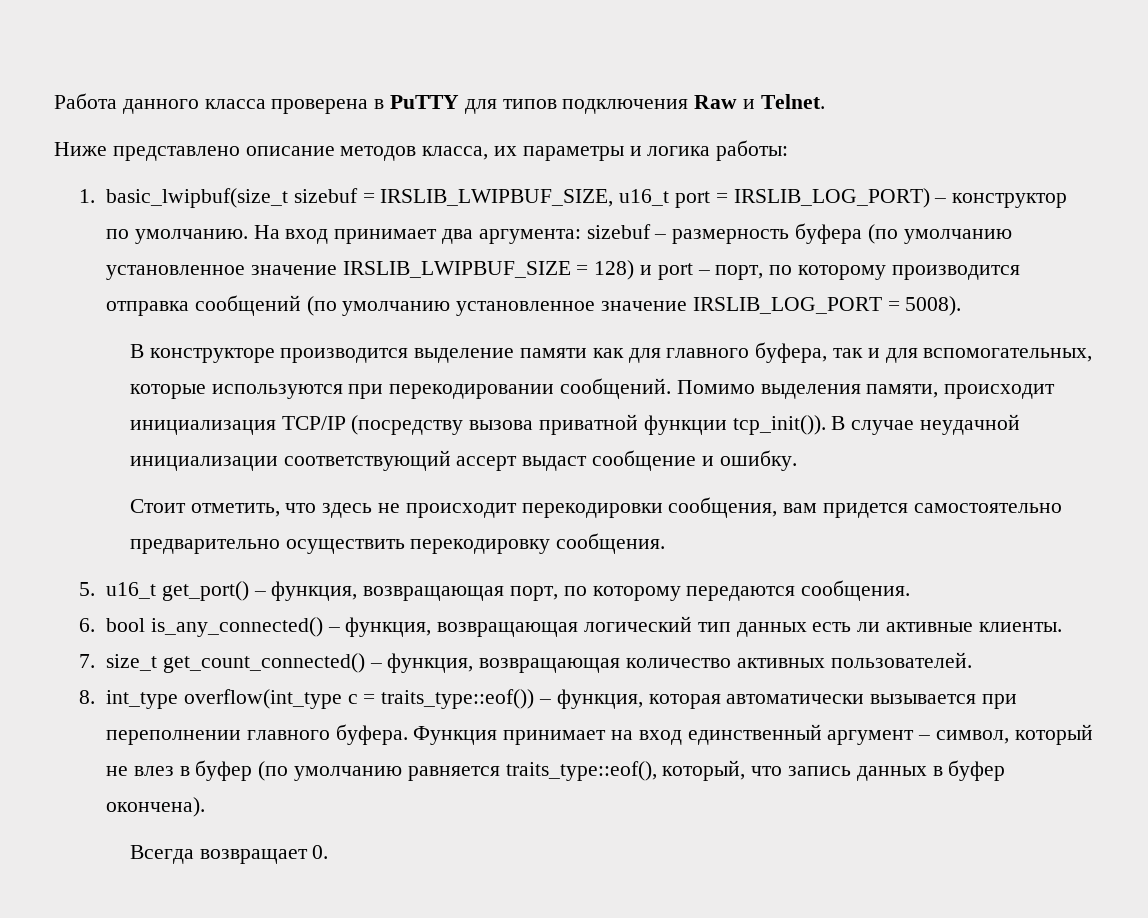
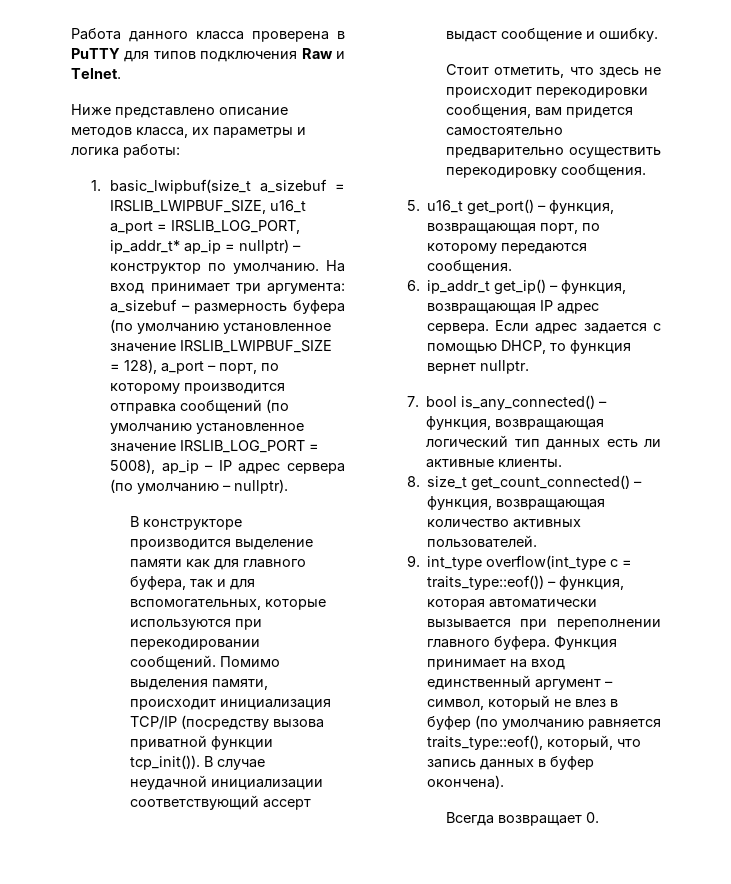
- 1. basic_lwipbuf(size_t sizebuf = IRSLIB_LWIPBUF_SIZE, u16_t port = IRSLIB_LOG_PORT) – конструктор по умолчанию.
+ 1. basic_lwipbuf(size_t a_sizebuf = IRSLIB_LWIPBUF_SIZE, u16_t a_port = IRSLIB_LOG_PORT, ip_addr_t* ap_ip = nullptr) – конструктор по умолчанию.
- На вход принимает два аргумента: sizebuf – размерность буфера (по умолчанию установленное значение IRSLIB_LWIPBUF_SIZE = 128) и port – порт, по которому производится отправка сообщений (по умолчанию установленное значение IRSLIB_LOG_PORT = 5008).
+ На вход принимает три аргумента: a_sizebuf – размерность буфера (по умолчанию установленное значение IRSLIB_LWIPBUF_SIZE = 128), a_port – порт, по которому производится отправка сообщений (по умолчанию установленное значение IRSLIB_LOG_PORT = 5008), ap_ip – IP адрес сервера (по умолчанию – nullptr).
- 6. bool is_any_connected() – функция, возвращающая логический тип данных есть ли активные клиенты.
+ 6. ip_addr_t get_ip() – функция, возвращающая IP адрес сервера. Если адрес задается с помощью DHCP, то функция вернет nullptr.
+ 7. bool is_any_connected() – функция, возвращающая логический тип данных есть ли активные клиенты.
- 7. size_t get_count_connected() – функция, возвращающая количество активных пользователей.
+ 8. size_t get_count_connected() – функция, возвращающая количество активных пользователей.
- 8. int_type overflow(int_type c = traits_type::eof()) – функция, которая автоматически вызывается при переполнении главного буфера.
+ 9. int_type overflow(int_type c = traits_type::eof()) – функция, которая автоматически вызывается при переполнении главного буфера.

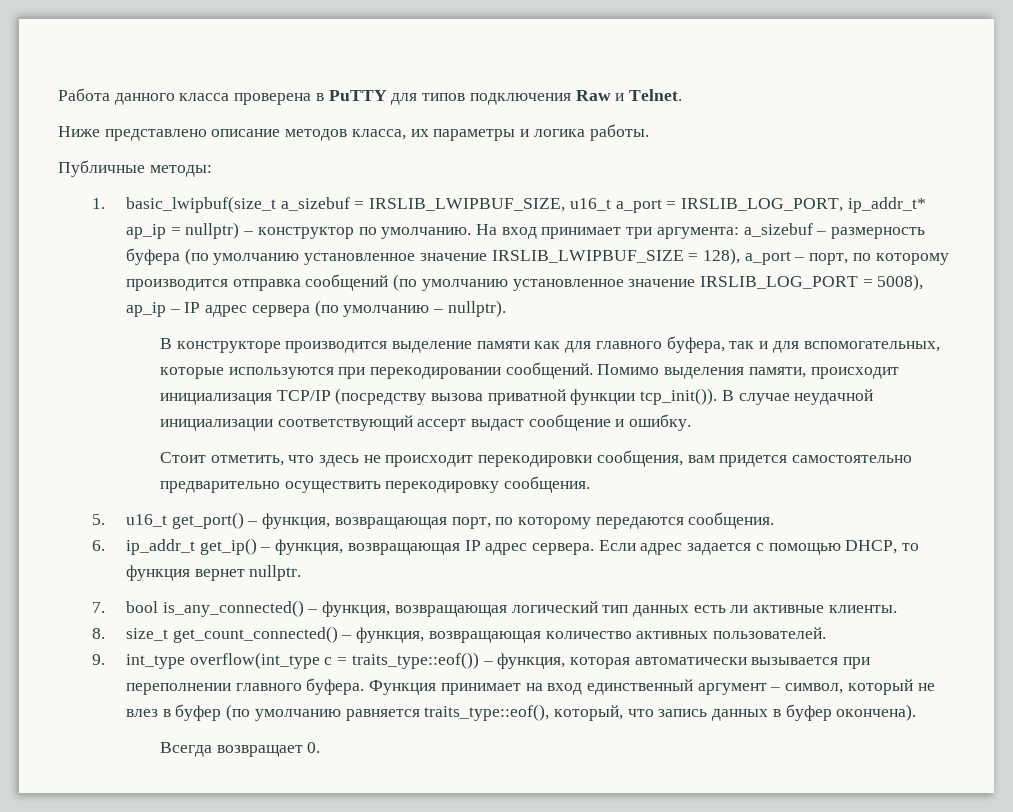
- Ниже представлено описание методов класса, их параметры и логика работы:
+ Ниже представлено описание методов класса, их параметры и логика работы.
+ Публичные методы:

